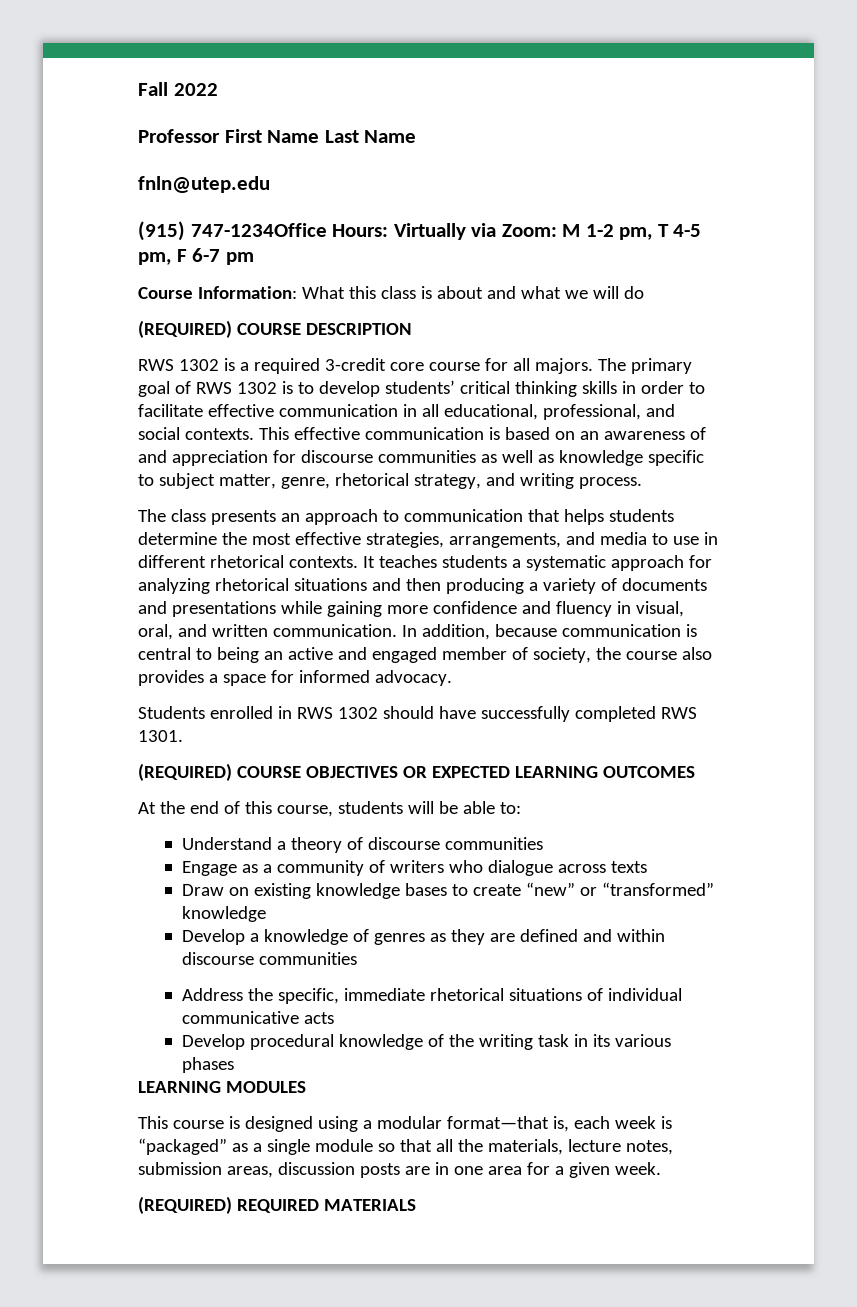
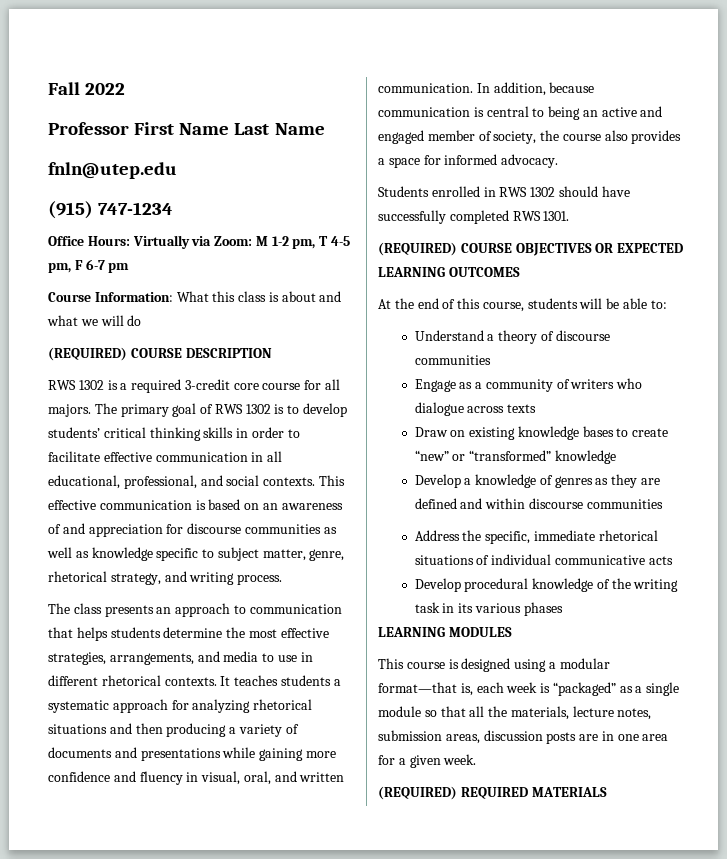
- (915) 747-1234Office Hours: Virtually via Zoom: M 1-2 pm, T 4-5 pm, F 6-7 pm
+ (915) 747-1234
+ Office Hours: Virtually via Zoom: M 1-2 pm, T 4-5 pm, F 6-7 pm

